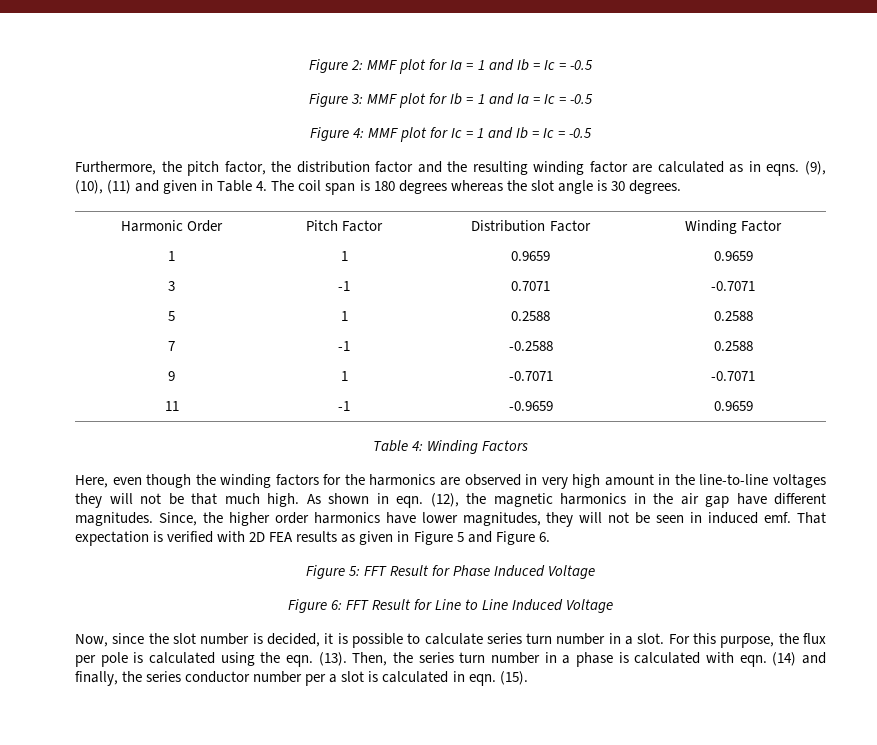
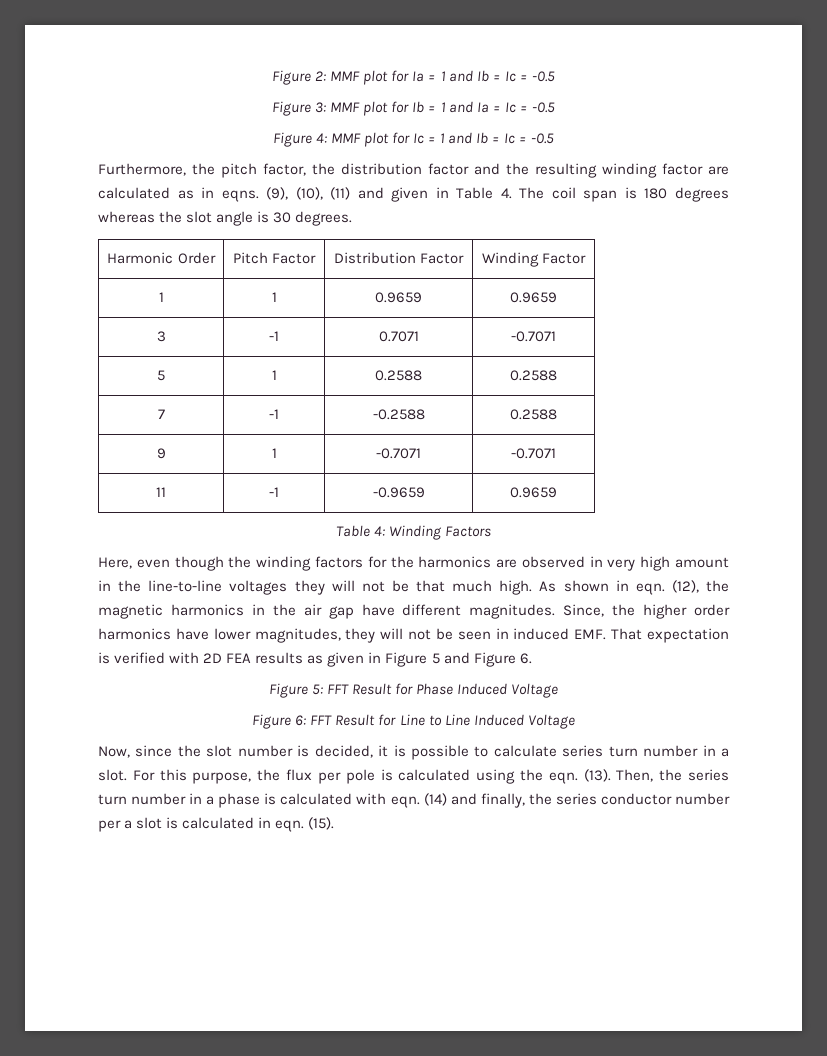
- Since, the higher order harmonics have lower magnitudes, they will not be seen in induced emf. That expectation is verified with 2D FEA results as given in Figure 5 and Figure 6.
+ Since, the higher order harmonics have lower magnitudes, they will not be seen in induced EMF. That expectation is verified with 2D FEA results as given in Figure 5 and Figure 6.

